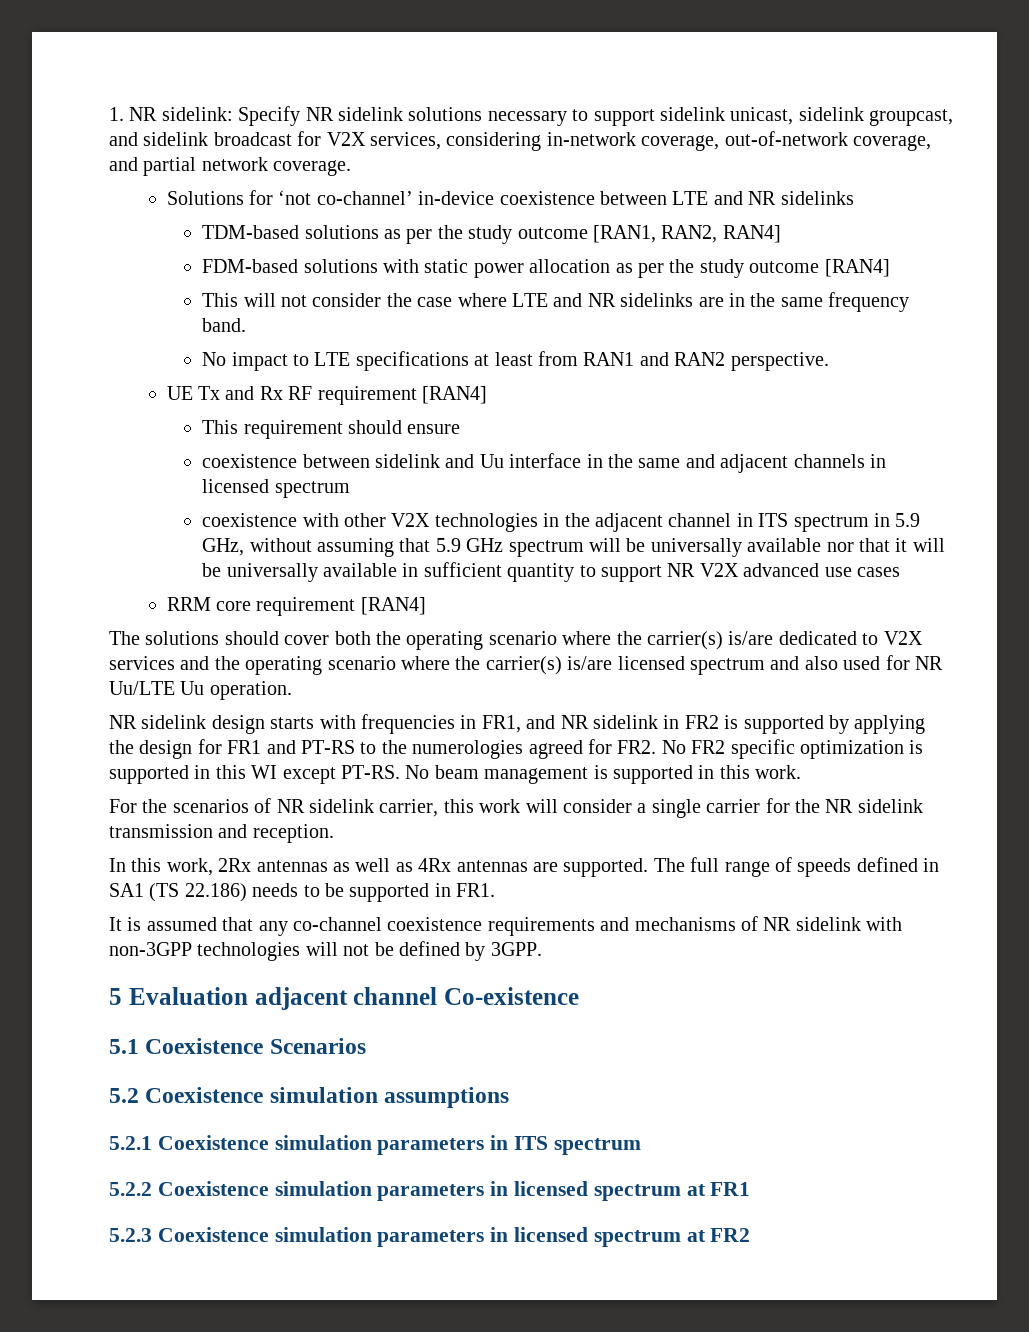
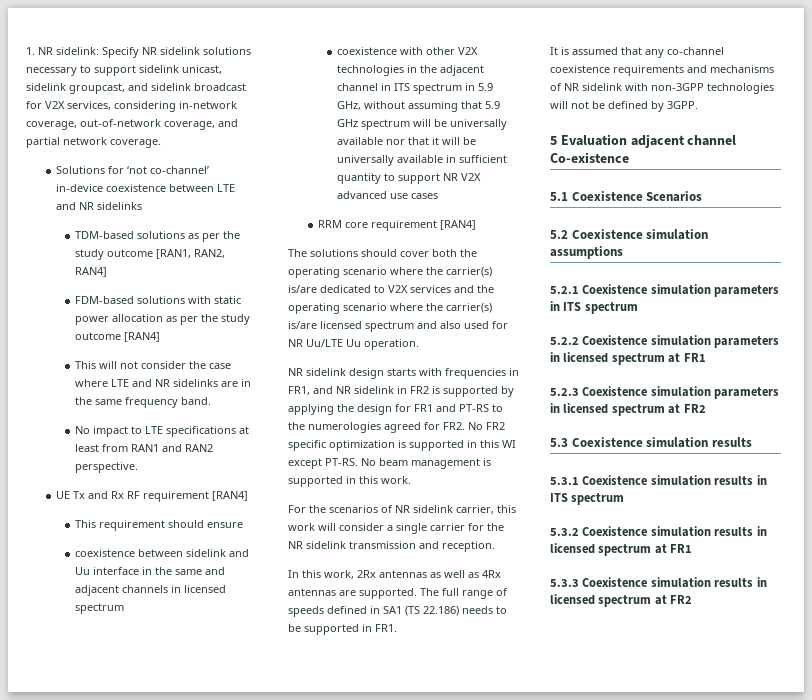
+ 5.3 Coexistence simulation results
+ 5.3.1 Coexistence simulation results in ITS spectrum
+ 5.3.2 Coexistence simulation results in licensed spectrum at FR1
+ 5.3.3 Coexistence simulation results in licensed spectrum at FR2

